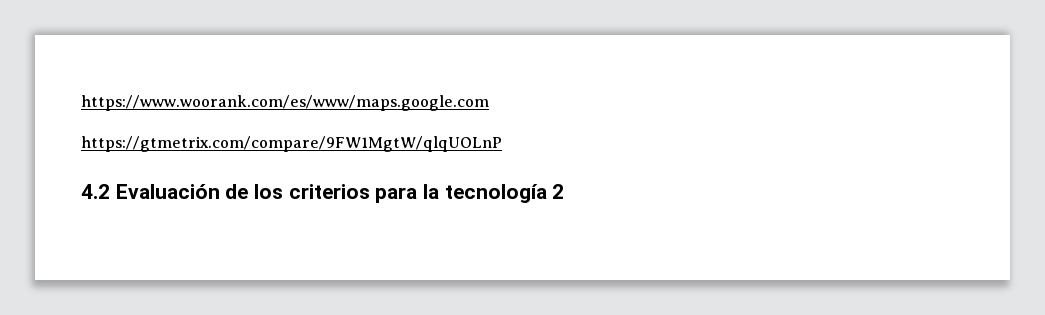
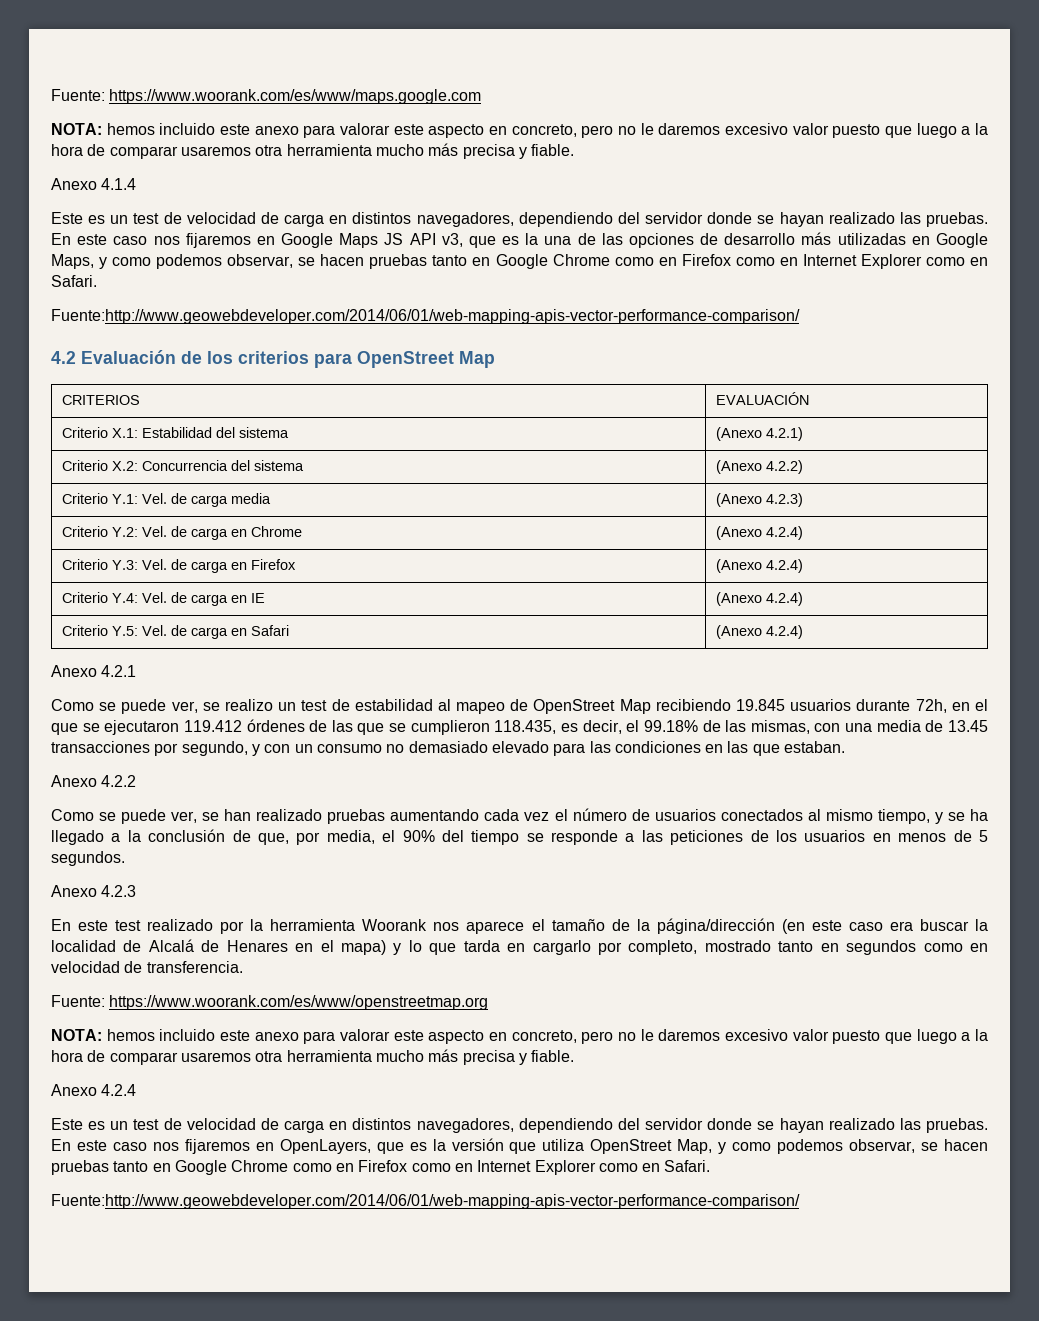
- https://www.woorank.com/es/www/maps.google.com
- https://gtmetrix.com/compare/9FW1MgtW/qlqUOLnP
+ Fuente: https://www.woorank.com/es/www/maps.google.com
+ NOTA: hemos incluido este anexo para valorar este aspecto en concreto, pero no le daremos excesivo valor puesto que luego a la hora de comparar usaremos otra herramienta mucho más precisa y fiable.
+ Anexo 4.1.4
+ Este es un test de velocidad de carga en distintos navegadores, dependiendo del servidor donde se hayan realizado las pruebas. En este caso nos fijaremos en Google Maps JS API v3, que es la una de las opciones de desarrollo más utilizadas en Google Maps, y como podemos observar, se hacen pruebas tanto en Google Chrome como en Firefox como en Internet Explorer como en Safari.
+ Fuente:http://www.geowebdeveloper.com/2014/06/01/web-mapping-apis-vector-performance-comparison/
- 4.2 Evaluación de los criterios para la tecnología 2
+ 4.2 Evaluación de los criterios para OpenStreet Map
+ CRITERIOS | EVALUACIÓN
+ Criterio X.1: Estabilidad del sistema | (Anexo 4.2.1)
+ Criterio X.2: Concurrencia del sistema | (Anexo 4.2.2)
+ Criterio Y.1: Vel. de carga media | (Anexo 4.2.3)
+ Criterio Y.2: Vel. de carga en Chrome | (Anexo 4.2.4)
+ Criterio Y.3: Vel. de carga en Firefox | (Anexo 4.2.4)
+ Criterio Y.4: Vel. de carga en IE | (Anexo 4.2.4)
+ Criterio Y.5: Vel. de carga en Safari | (Anexo 4.2.4)
+ Anexo 4.2.1
+ Como se puede ver, se realizo un test de estabilidad al mapeo de OpenStreet Map recibiendo 19.845 usuarios durante 72h, en el que se ejecutaron 119.412 órdenes de las que se cumplieron 118.435, es decir, el 99.18% de las mismas, con una media de 13.45 transacciones por segundo, y con un consumo no demasiado elevado para las condiciones en las que estaban.
+ Anexo 4.2.2
+ Como se puede ver, se han realizado pruebas aumentando cada vez el número de usuarios conectados al mismo tiempo, y se ha llegado a la conclusión de que, por media, el 90% del tiempo se responde a las peticiones de los usuarios en menos de 5 segundos.
+ Anexo 4.2.3
+ En este test realizado por la herramienta Woorank nos aparece el tamaño de la página/dirección (en este caso era buscar la localidad de Alcalá de Henares en el mapa) y lo que tarda en cargarlo por completo, mostrado tanto en segundos como en velocidad de transferencia.
+ Fuente: https://www.woorank.com/es/www/openstreetmap.org
+ NOTA: hemos incluido este anexo para valorar este aspecto en concreto, pero no le daremos excesivo valor puesto que luego a la hora de comparar usaremos otra herramienta mucho más precisa y fiable.
+ Anexo 4.2.4
+ Este es un test de velocidad de carga en distintos navegadores, dependiendo del servidor donde se hayan realizado las pruebas. En este caso nos fijaremos en OpenLayers, que es la versión que utiliza OpenStreet Map, y como podemos observar, se hacen pruebas tanto en Google Chrome como en Firefox como en Internet Explorer como en Safari.
+ Fuente:http://www.geowebdeveloper.com/2014/06/01/web-mapping-apis-vector-performance-comparison/

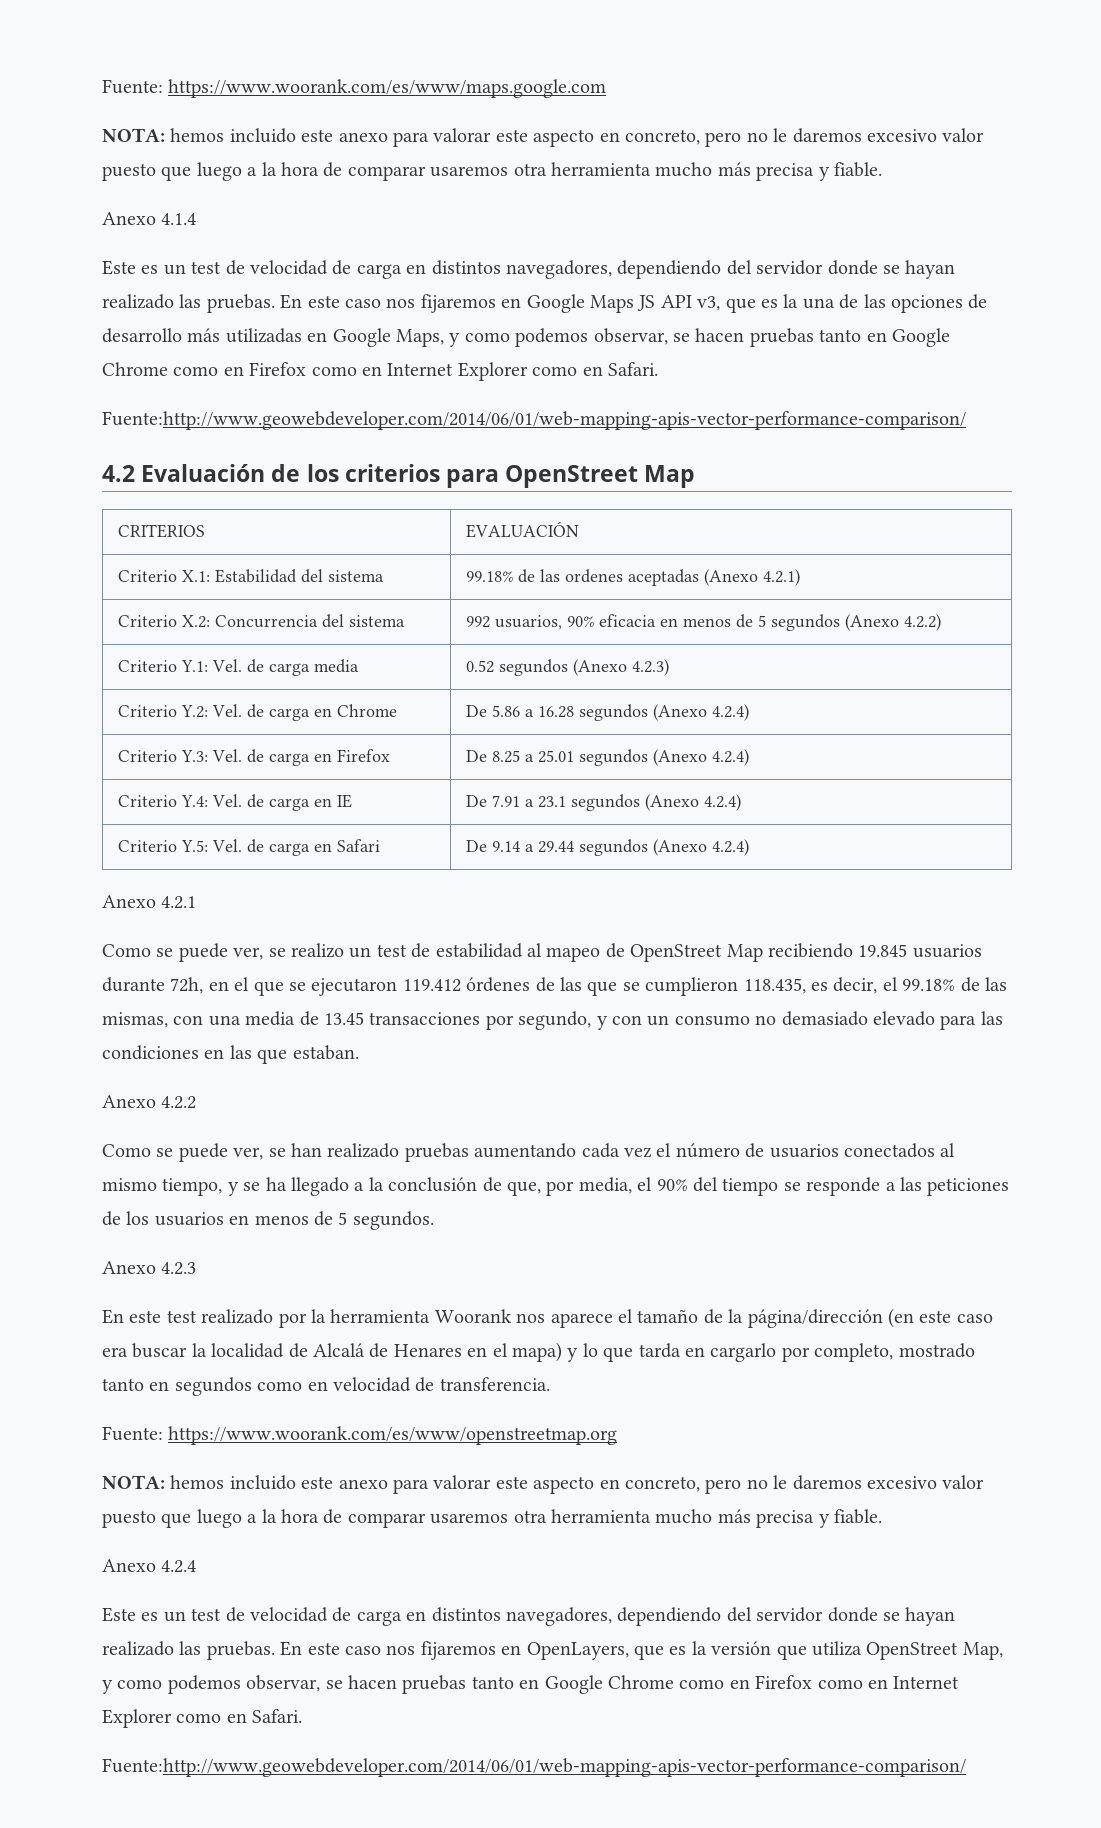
- Criterio X.1: Estabilidad del sistema | (Anexo 4.2.1)
+ Criterio X.1: Estabilidad del sistema | 99.18% de las ordenes aceptadas (Anexo 4.2.1)
- Criterio X.2: Concurrencia del sistema | (Anexo 4.2.2)
+ Criterio X.2: Concurrencia del sistema | 992 usuarios, 90% eficacia en menos de 5 segundos (Anexo 4.2.2)
- Criterio Y.1: Vel. de carga media | (Anexo 4.2.3)
+ Criterio Y.1: Vel. de carga media | 0.52 segundos (Anexo 4.2.3)
- Criterio Y.2: Vel. de carga en Chrome | (Anexo 4.2.4)
+ Criterio Y.2: Vel. de carga en Chrome | De 5.86 a 16.28 segundos (Anexo 4.2.4)
- Criterio Y.3: Vel. de carga en Firefox | (Anexo 4.2.4)
+ Criterio Y.3: Vel. de carga en Firefox | De 8.25 a 25.01 segundos (Anexo 4.2.4)
- Criterio Y.4: Vel. de carga en IE | (Anexo 4.2.4)
+ Criterio Y.4: Vel. de carga en IE | De 7.91 a 23.1 segundos (Anexo 4.2.4)
- Criterio Y.5: Vel. de carga en Safari | (Anexo 4.2.4)
+ Criterio Y.5: Vel. de carga en Safari | De 9.14 a 29.44 segundos (Anexo 4.2.4)

